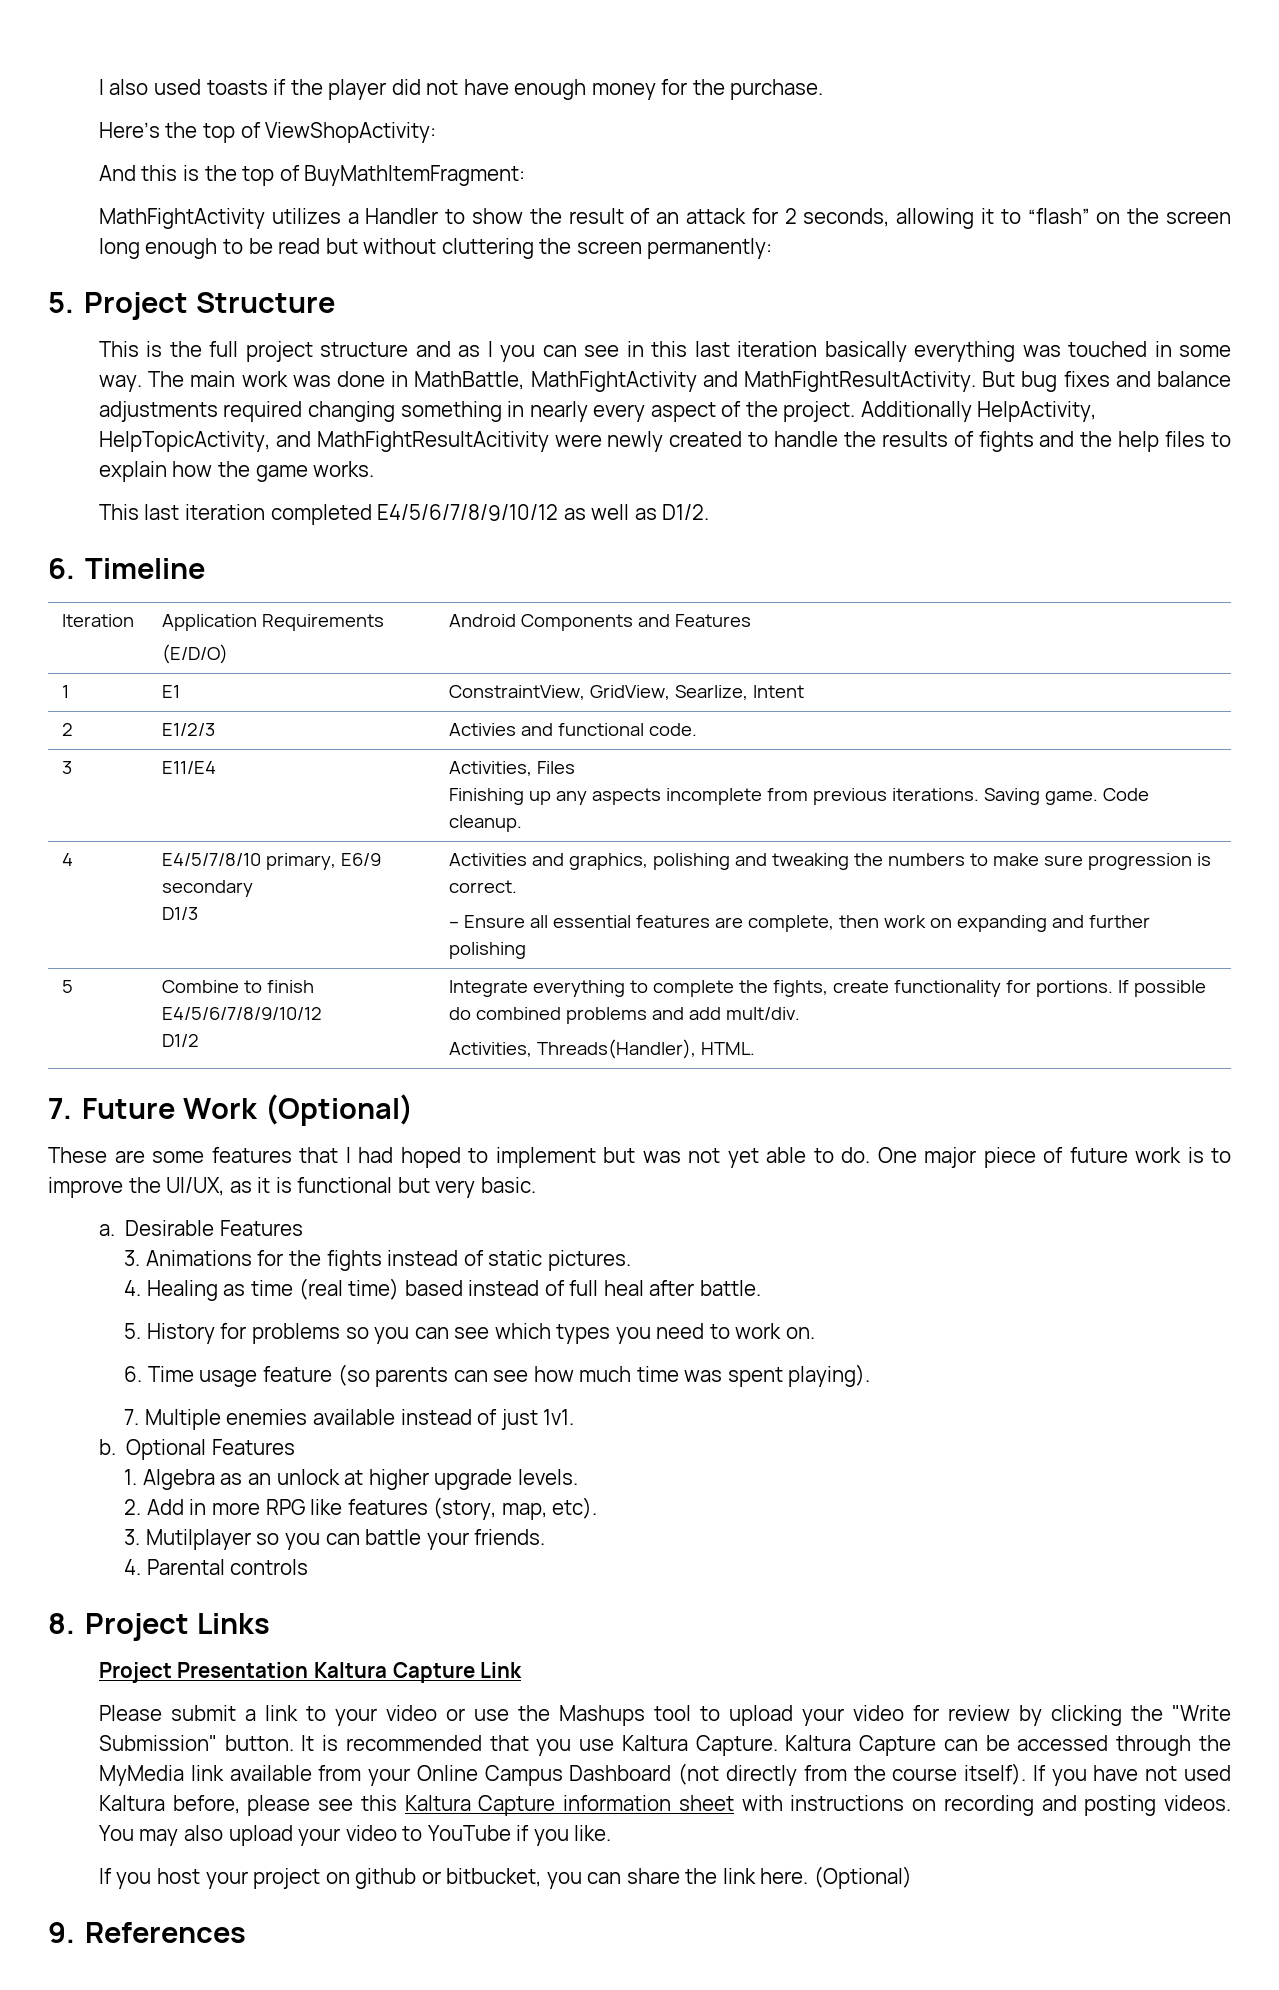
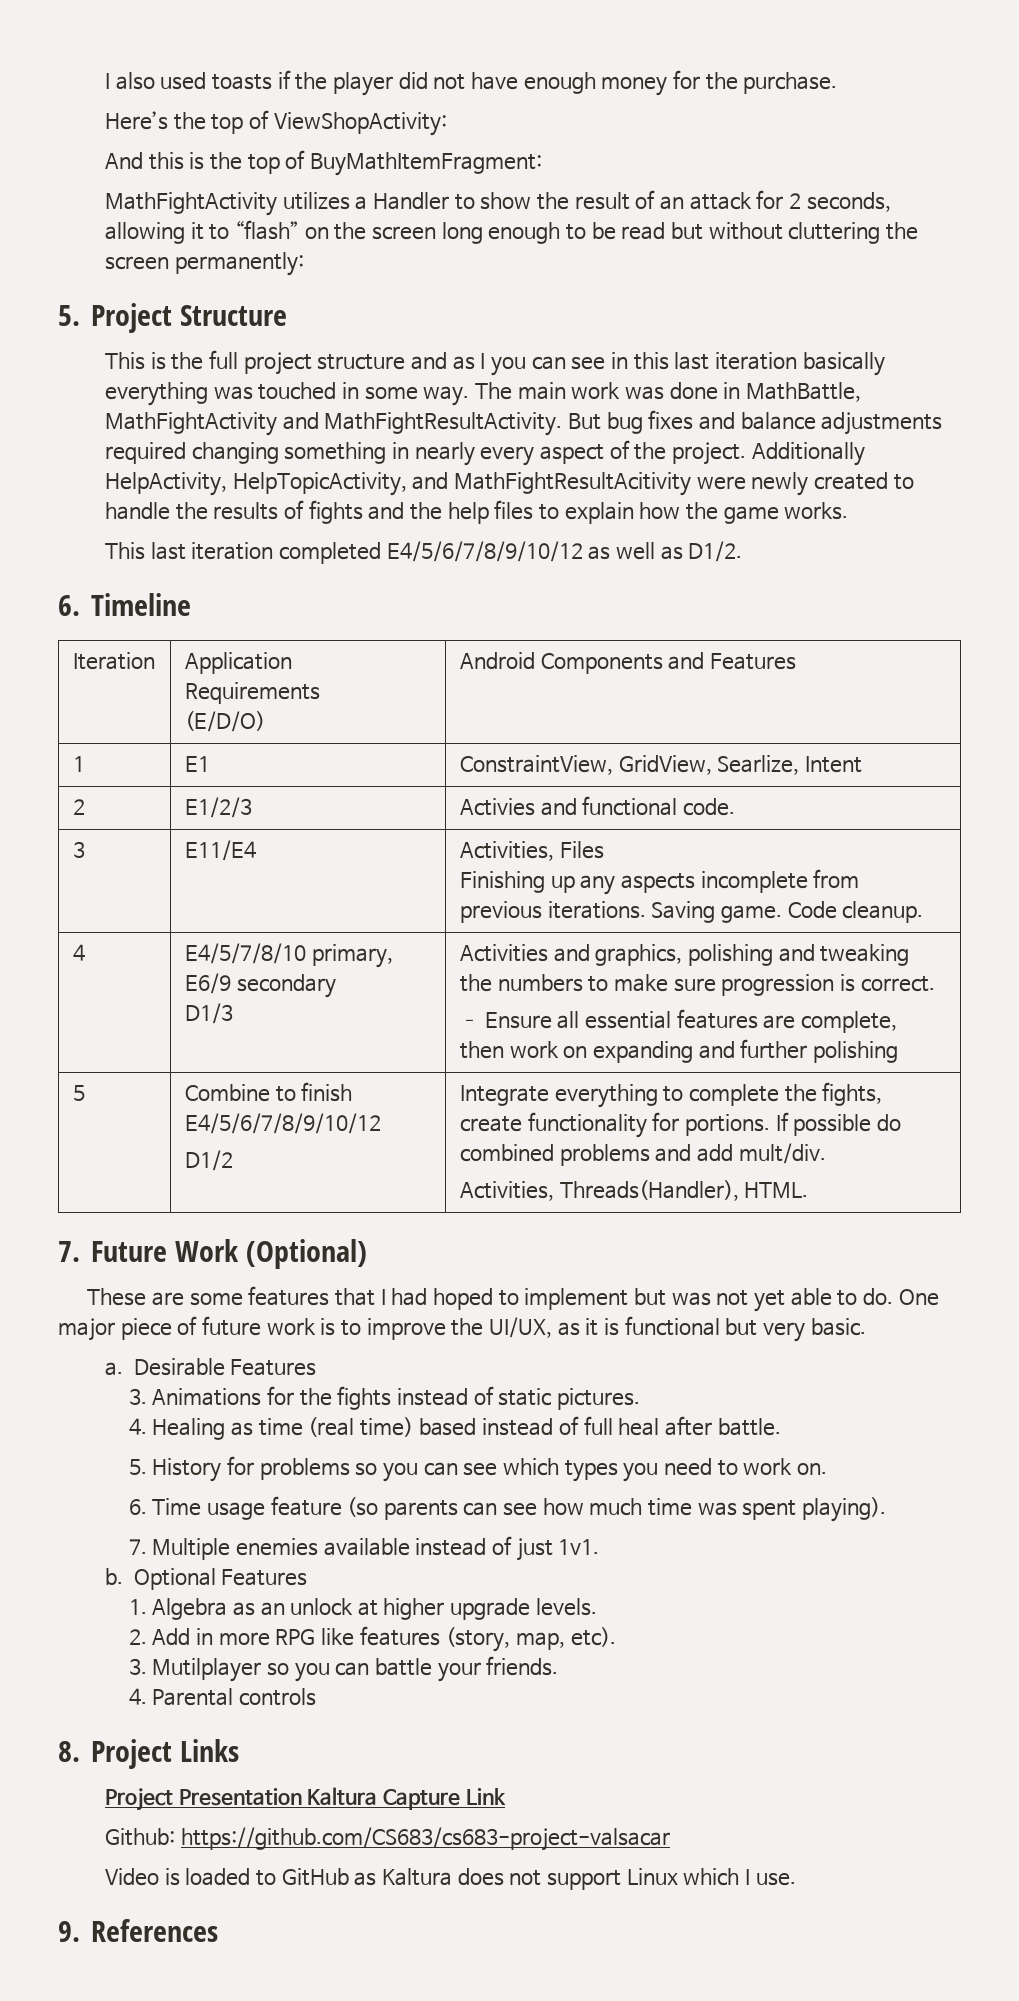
- Please submit a link to your video or use the Mashups tool to upload your video for review by clicking the "Write Submission" button. It is recommended that you use Kaltura Capture. Kaltura Capture can be accessed through the MyMedia link available from your Online Campus Dashboard (not directly from the course itself). If you have not used Kaltura before, please see this Kaltura Capture information sheet with instructions on recording and posting videos. You may also upload your video to YouTube if you like.
- If you host your project on github or bitbucket, you can share the link here. (Optional)
+ Github: https://github.com/CS683/cs683-project-valsacar
+ Video is loaded to GitHub as Kaltura does not support Linux which I use.

